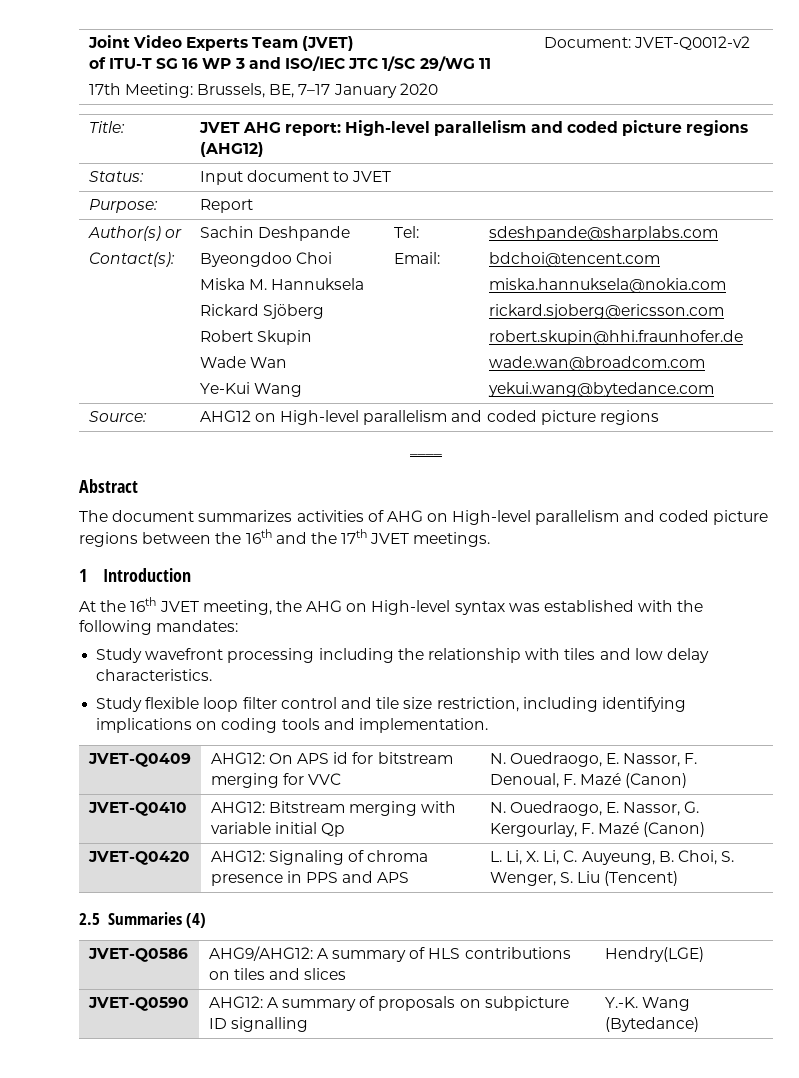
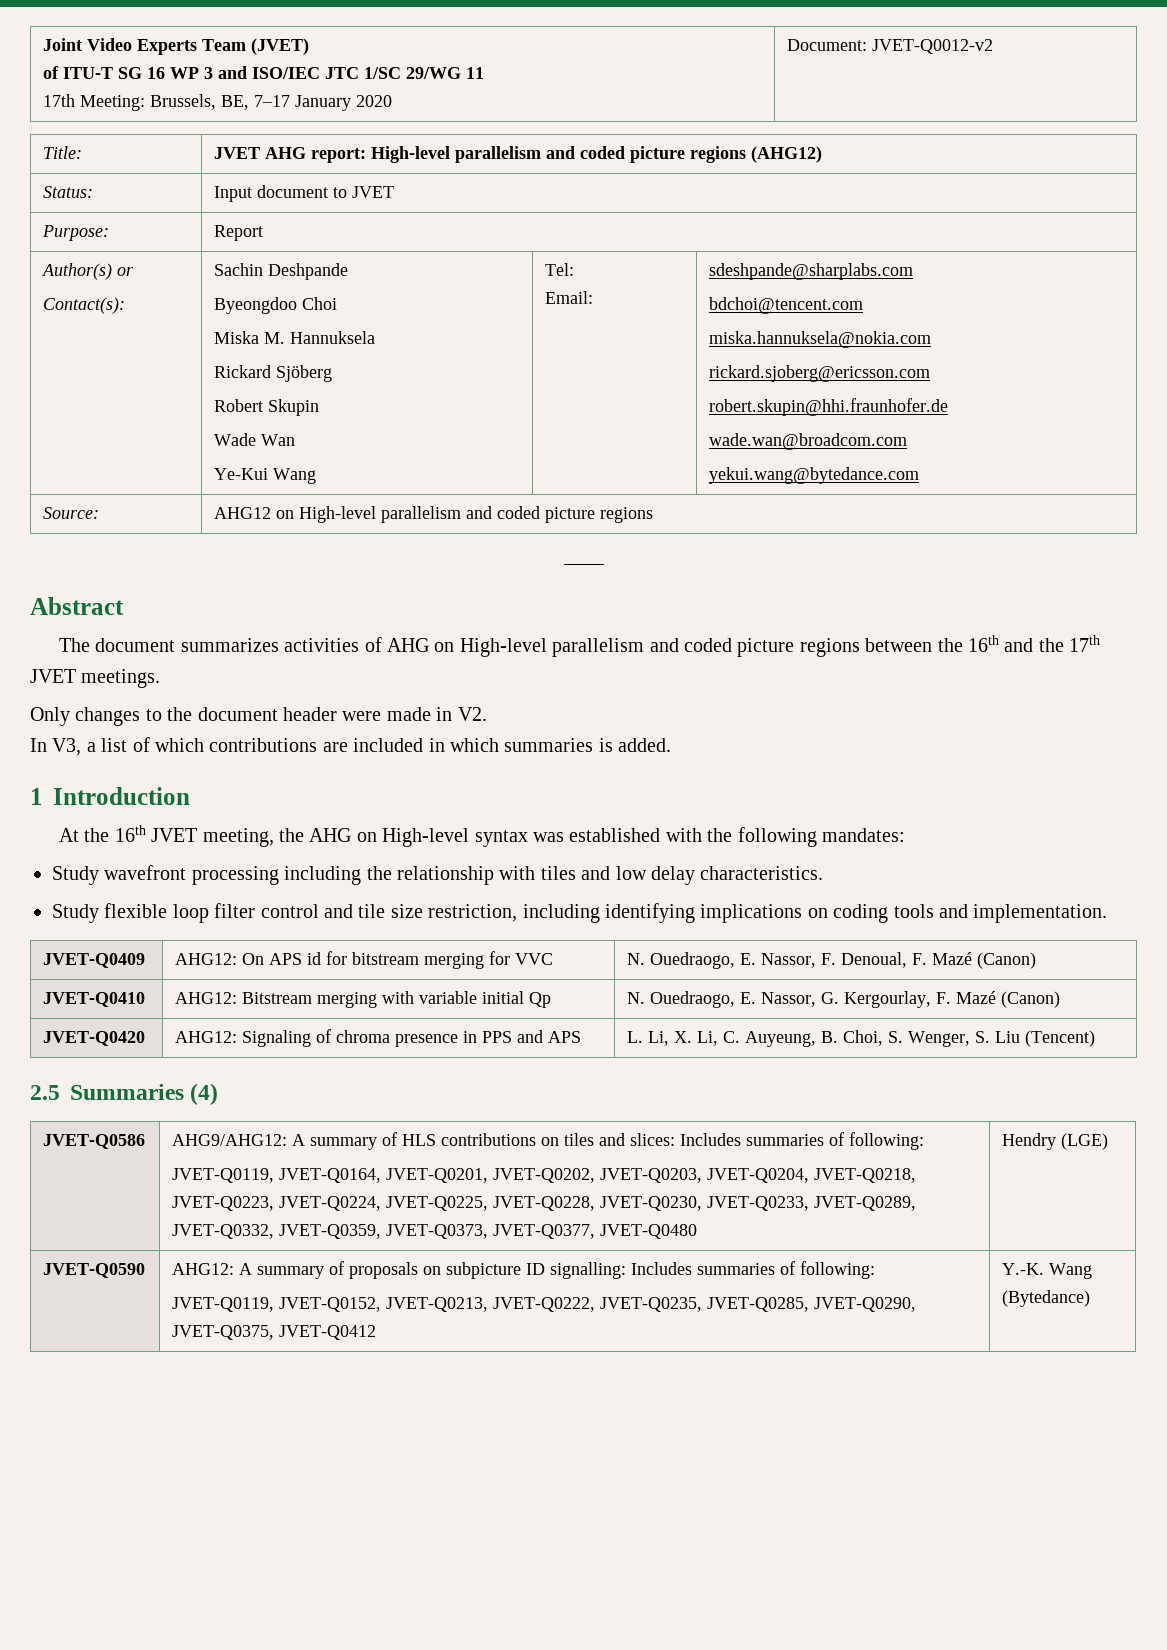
+ Only changes to the document header were made in V2.
+ In V3, a list of which contributions are included in which summaries is added.
- JVET-Q0586 | AHG9/AHG12: A summary of HLS contributions on tiles and slices | Hendry(LGE)
+ JVET-Q0586 | AHG9/AHG12: A summary of HLS contributions on tiles and slices: Includes summaries of following:
+ JVET-Q0119, JVET-Q0164, JVET-Q0201, JVET-Q0202, JVET-Q0203, JVET-Q0204, JVET-Q0218, JVET-Q0223, JVET-Q0224, JVET-Q0225, JVET-Q0228, JVET-Q0230, JVET-Q0233, JVET-Q0289, JVET-Q0332, JVET-Q0359, JVET-Q0373, JVET-Q0377, JVET-Q0480 | Hendry (LGE)
- JVET-Q0590 | AHG12: A summary of proposals on subpicture ID signalling | Y.-K. Wang (Bytedance)
+ JVET-Q0590 | AHG12: A summary of proposals on subpicture ID signalling: Includes summaries of following:
+ JVET-Q0119, JVET-Q0152, JVET-Q0213, JVET-Q0222, JVET-Q0235, JVET-Q0285, JVET-Q0290, JVET-Q0375, JVET-Q0412 | Y.-K. Wang (Bytedance)

